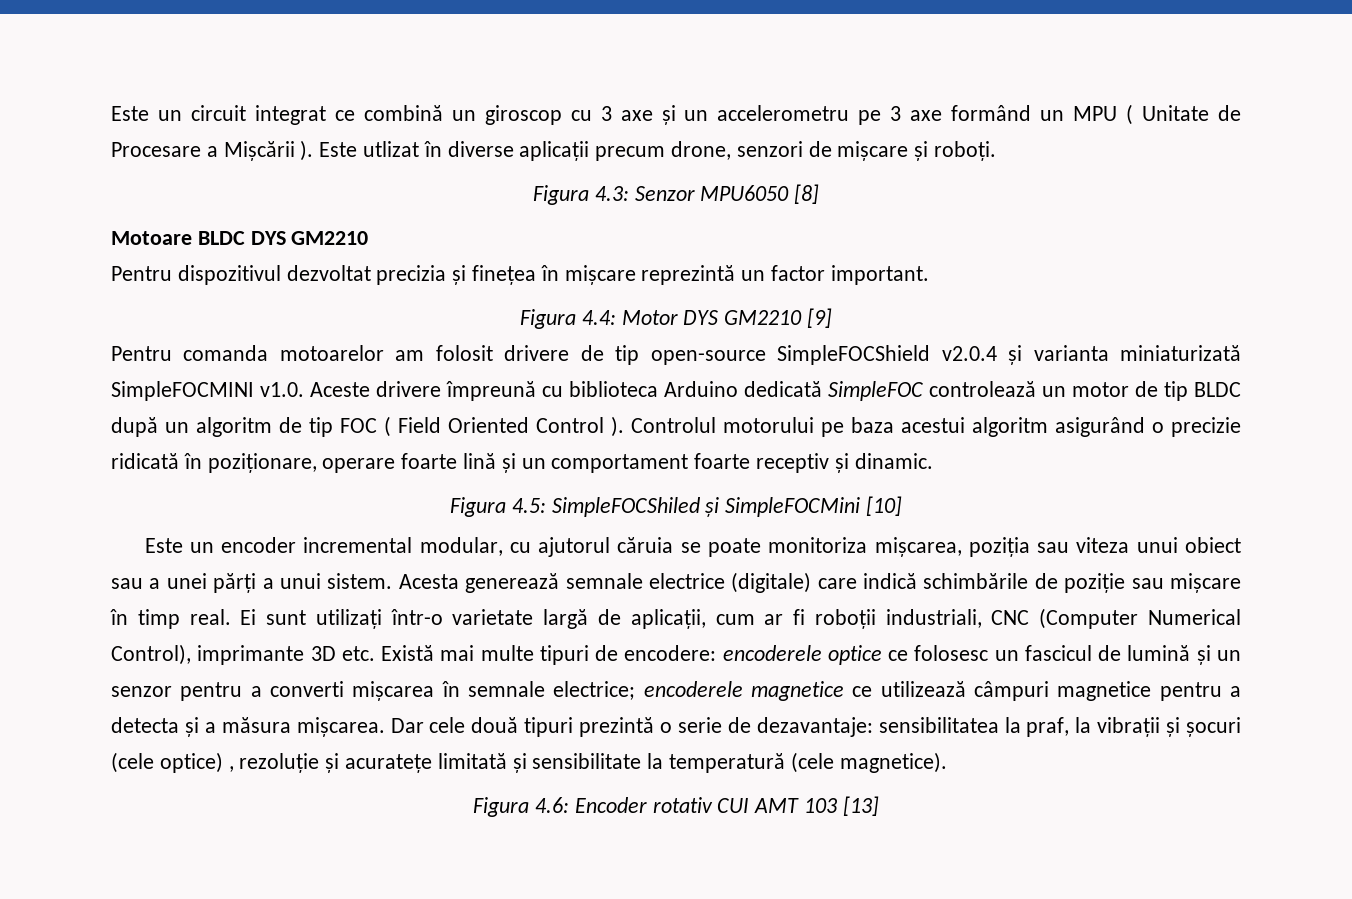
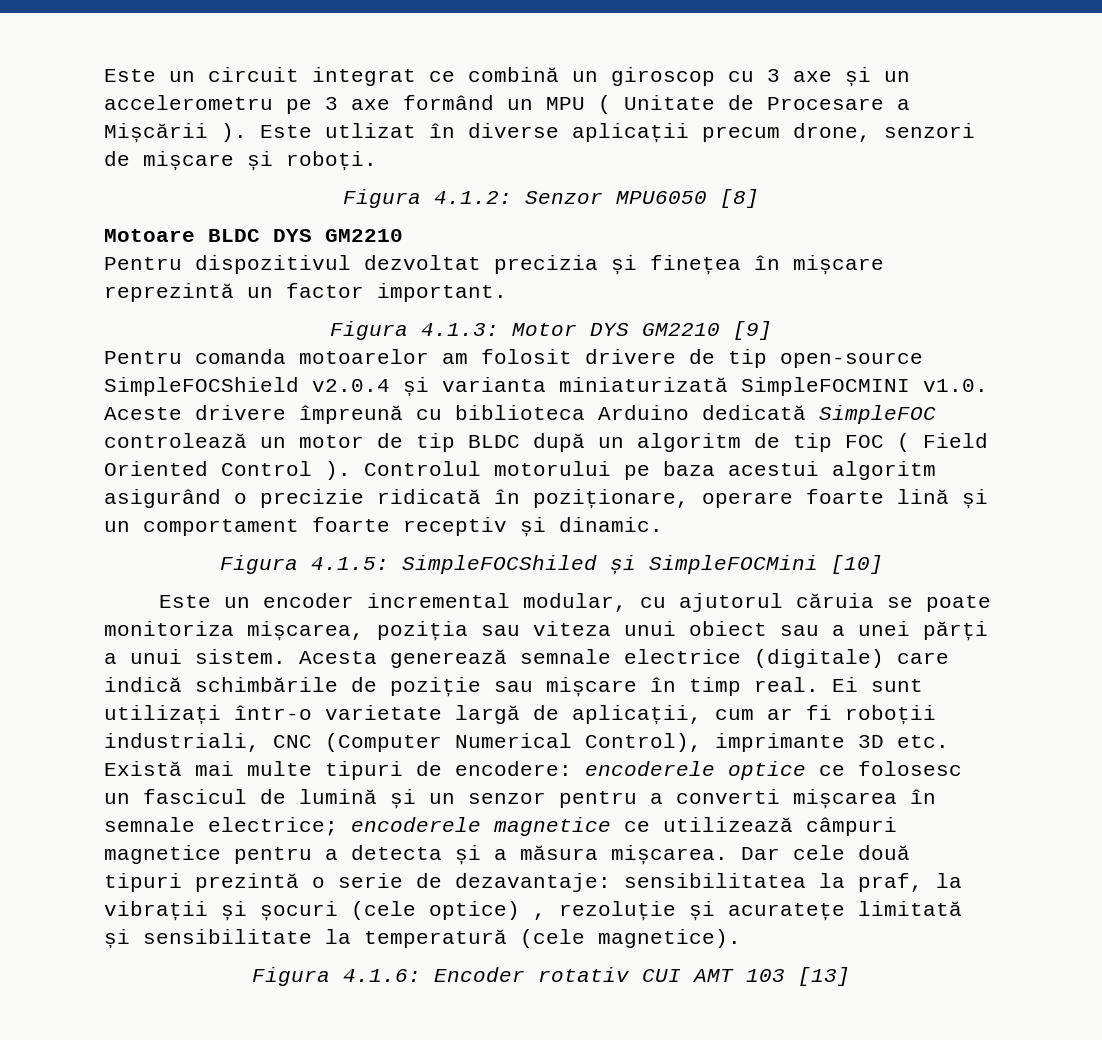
- Figura 4.3: Senzor MPU6050 [8]
+ Figura 4.1.2: Senzor MPU6050 [8]
- Figura 4.4: Motor DYS GM2210 [9]
+ Figura 4.1.3: Motor DYS GM2210 [9]
- Figura 4.5: SimpleFOCShiled și SimpleFOCMini [10]
+ Figura 4.1.5: SimpleFOCShiled și SimpleFOCMini [10]
- Figura 4.6: Encoder rotativ CUI AMT 103 [13]
+ Figura 4.1.6: Encoder rotativ CUI AMT 103 [13]

